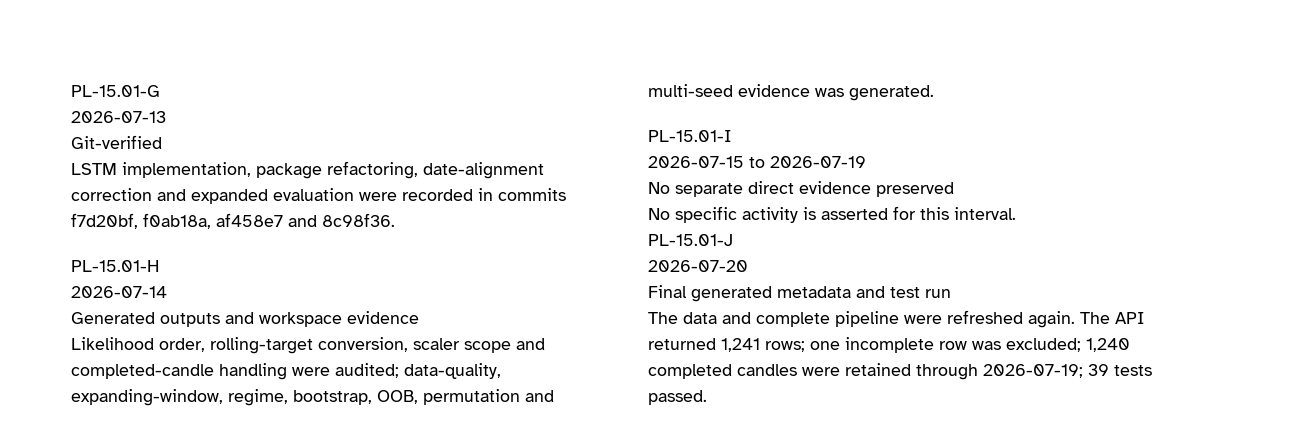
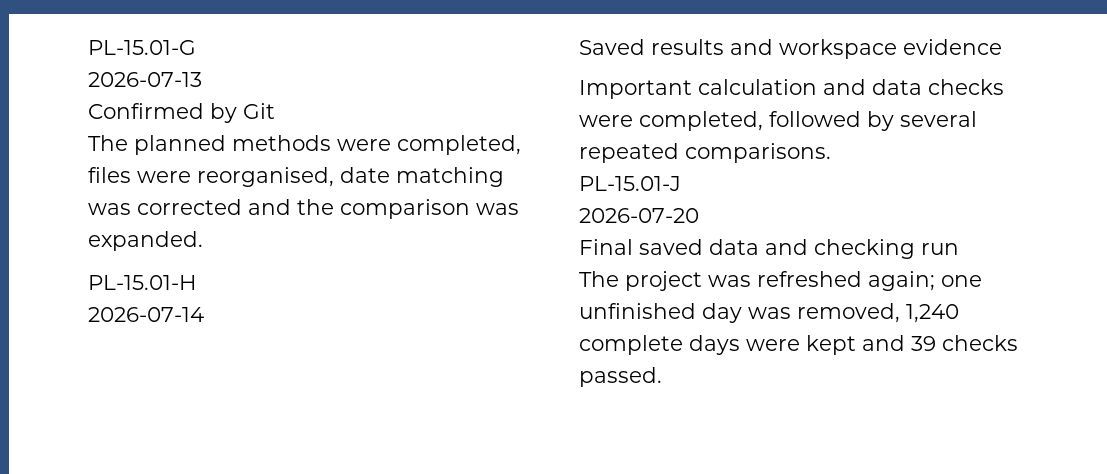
- Git-verified
- LSTM implementation, package refactoring, date-alignment correction and expanded evaluation were recorded in commits f7d20bf, f0ab18a, af458e7 and 8c98f36.
+ Confirmed by Git
+ The planned methods were completed, files were reorganised, date matching was corrected and the comparison was expanded.
- Generated outputs and workspace evidence
+ Saved results and workspace evidence
- Likelihood order, rolling-target conversion, scaler scope and completed-candle handling were audited; data-quality, expanding-window, regime, bootstrap, OOB, permutation and multi-seed evidence was generated.
- PL-15.01-I
- 2026-07-15 to 2026-07-19
- No separate direct evidence preserved
- No specific activity is asserted for this interval.
+ Important calculation and data checks were completed, followed by several repeated comparisons.
  PL-15.01-J
  2026-07-20
- Final generated metadata and test run
- The data and complete pipeline were refreshed again. The API returned 1,241 rows; one incomplete row was excluded; 1,240 completed candles were retained through 2026-07-19; 39 tests passed.
+ Final saved data and checking run
+ The project was refreshed again; one unfinished day was removed, 1,240 complete days were kept and 39 checks passed.

